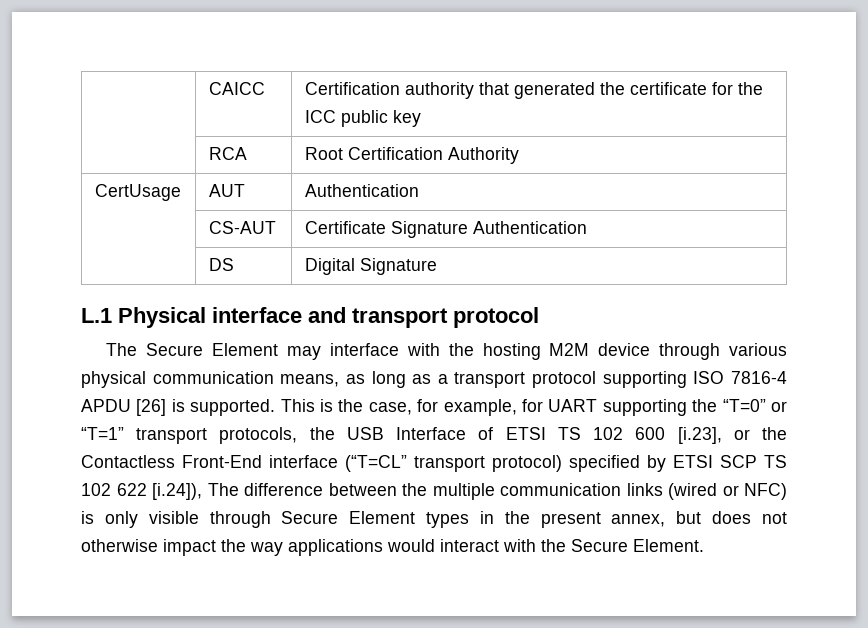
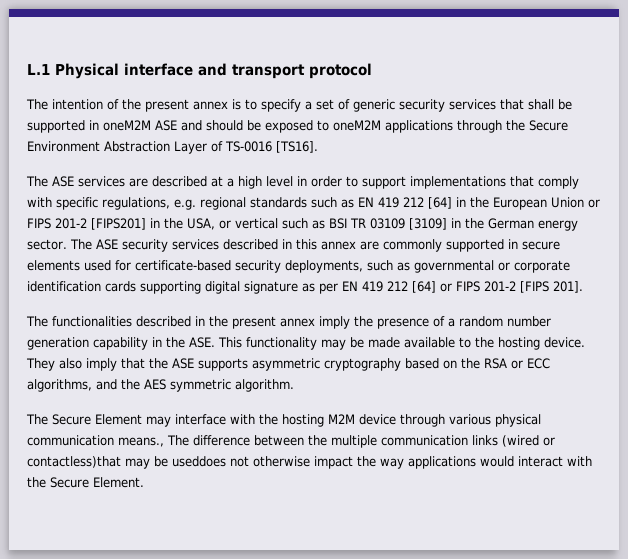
- | CAICC | Certification authority that generated the certificate for the ICC public key
- | RCA | Root Certification Authority
- CertUsage | AUT | Authentication
- | CS-AUT | Certificate Signature Authentication
- | DS | Digital Signature
+ The intention of the present annex is to specify a set of generic security services that shall be supported in oneM2M ASE and should be exposed to oneM2M applications through the Secure Environment Abstraction Layer of TS-0016 [TS16].
+ The ASE services are described at a high level in order to support implementations that comply with specific regulations, e.g. regional standards such as EN 419 212 [64] in the European Union or FIPS 201-2 [FIPS201] in the USA, or vertical such as BSI TR 03109 [3109] in the German energy sector. The ASE security services described in this annex are commonly supported in secure elements used for certificate-based security deployments, such as governmental or corporate identification cards supporting digital signature as per EN 419 212 [64] or FIPS 201-2 [FIPS 201].
+ The functionalities described in the present annex imply the presence of a random number generation capability in the ASE. This functionality may be made available to the hosting device. They also imply that the ASE supports asymmetric cryptography based on the RSA or ECC algorithms, and the AES symmetric algorithm.
- The Secure Element may interface with the hosting M2M device through various physical communication means, as long as a transport protocol supporting ISO 7816-4 APDU [26] is supported. This is the case, for example, for UART supporting the “T=0” or “T=1” transport protocols, the USB Interface of ETSI TS 102 600 [i.23], or the Contactless Front-End interface (“T=CL” transport protocol) specified by ETSI SCP TS 102 622 [i.24]), The difference between the multiple communication links (wired or NFC) is only visible through Secure Element types in the present annex, but does not otherwise impact the way applications would interact with the Secure Element.
+ The Secure Element may interface with the hosting M2M device through various physical communication means., The difference between the multiple communication links (wired or contactless)that may be useddoes not otherwise impact the way applications would interact with the Secure Element.

